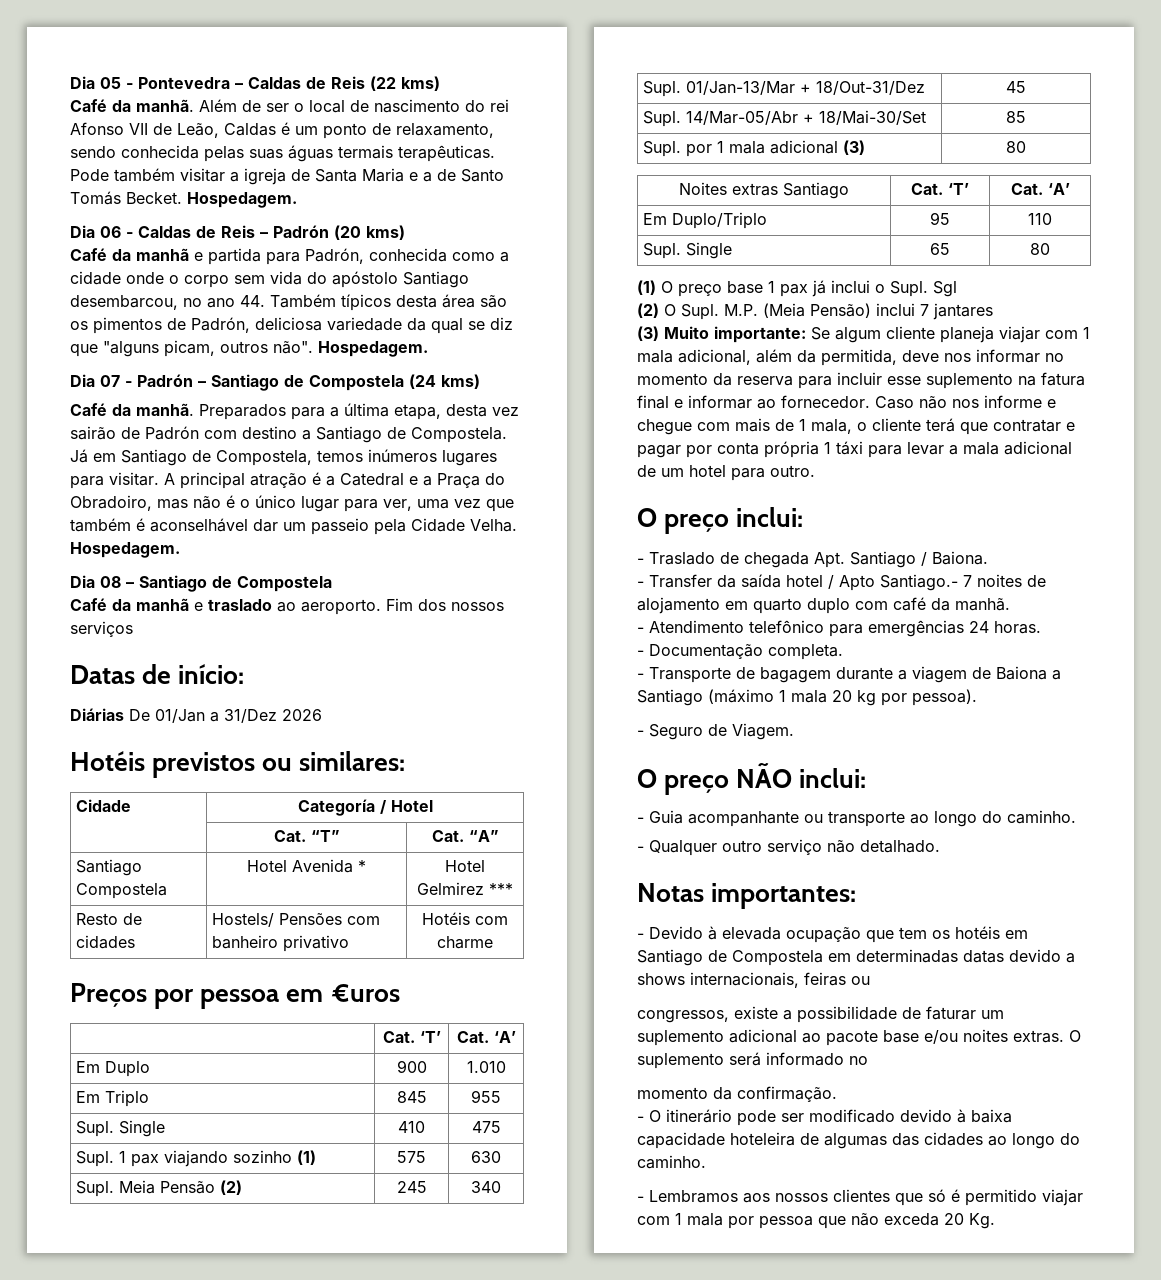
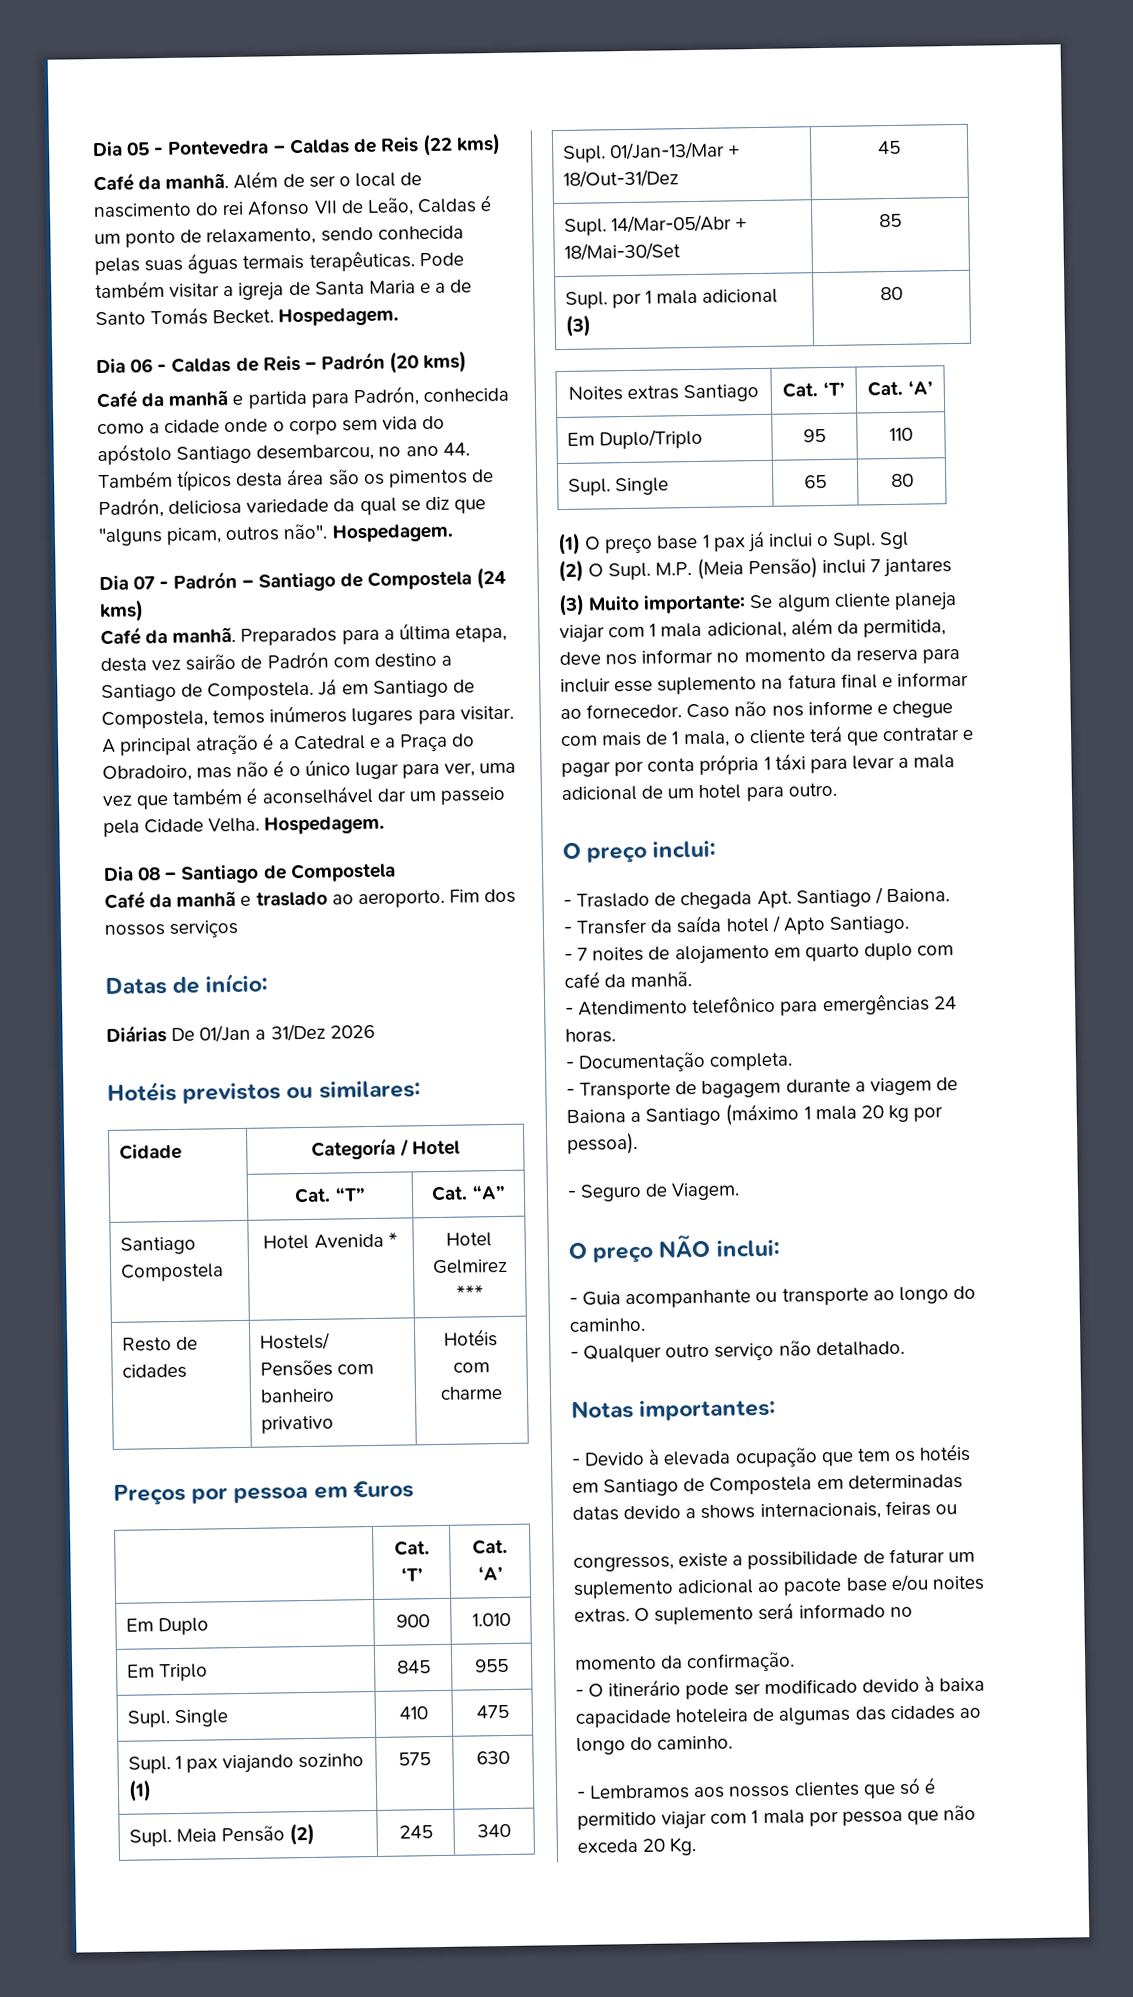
- - Transfer da saída hotel / Apto Santiago.- 7 noites de alojamento em quarto duplo com café da manhã.
+ - Transfer da saída hotel / Apto Santiago.
+ - 7 noites de alojamento em quarto duplo com café da manhã.

